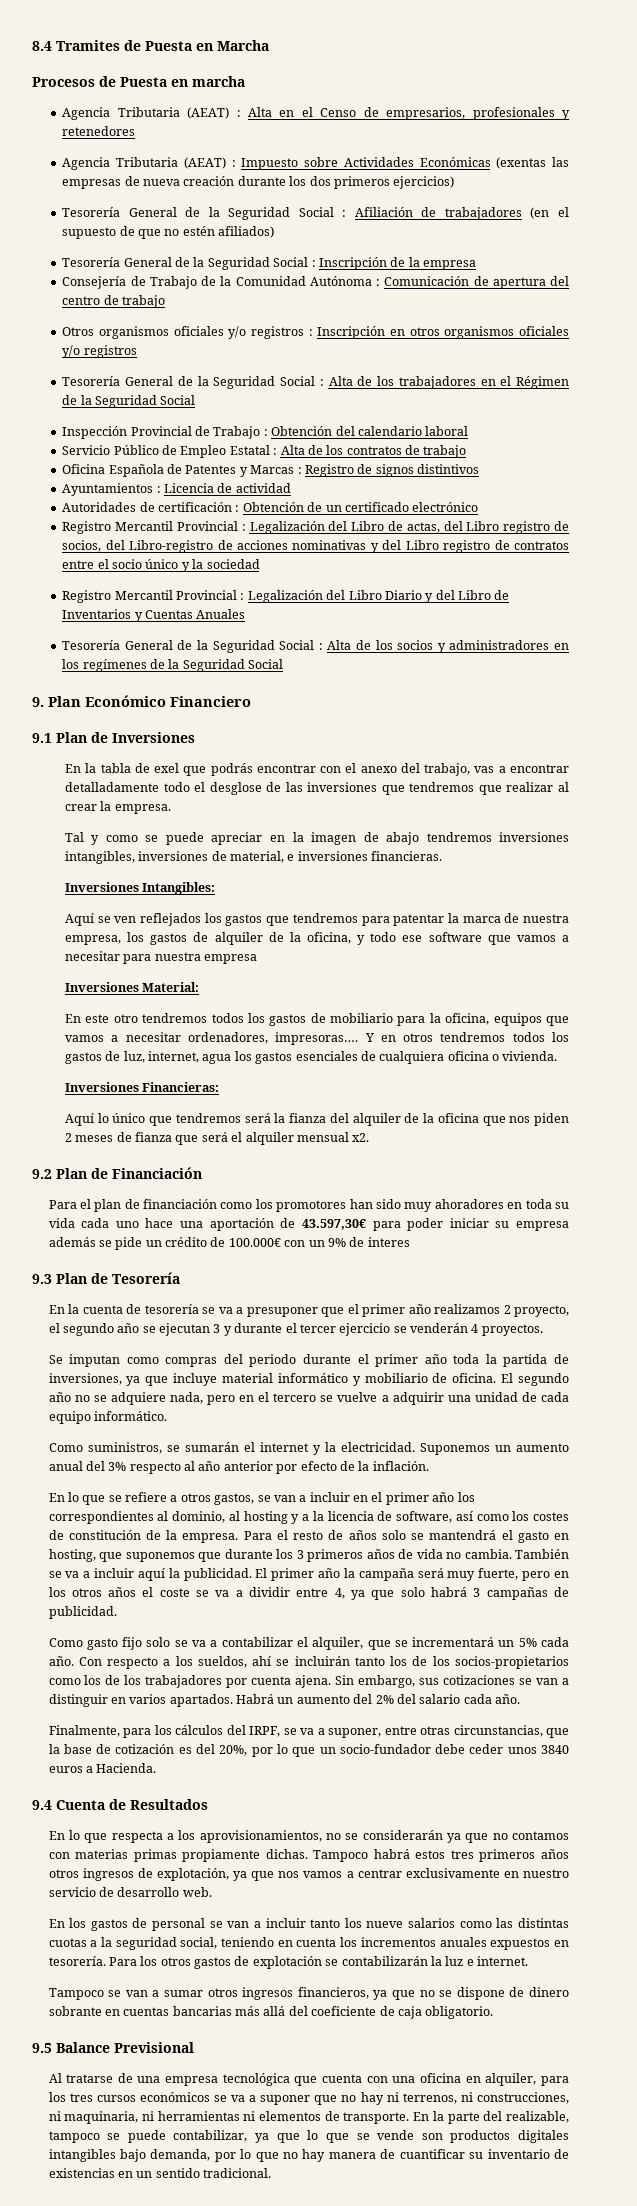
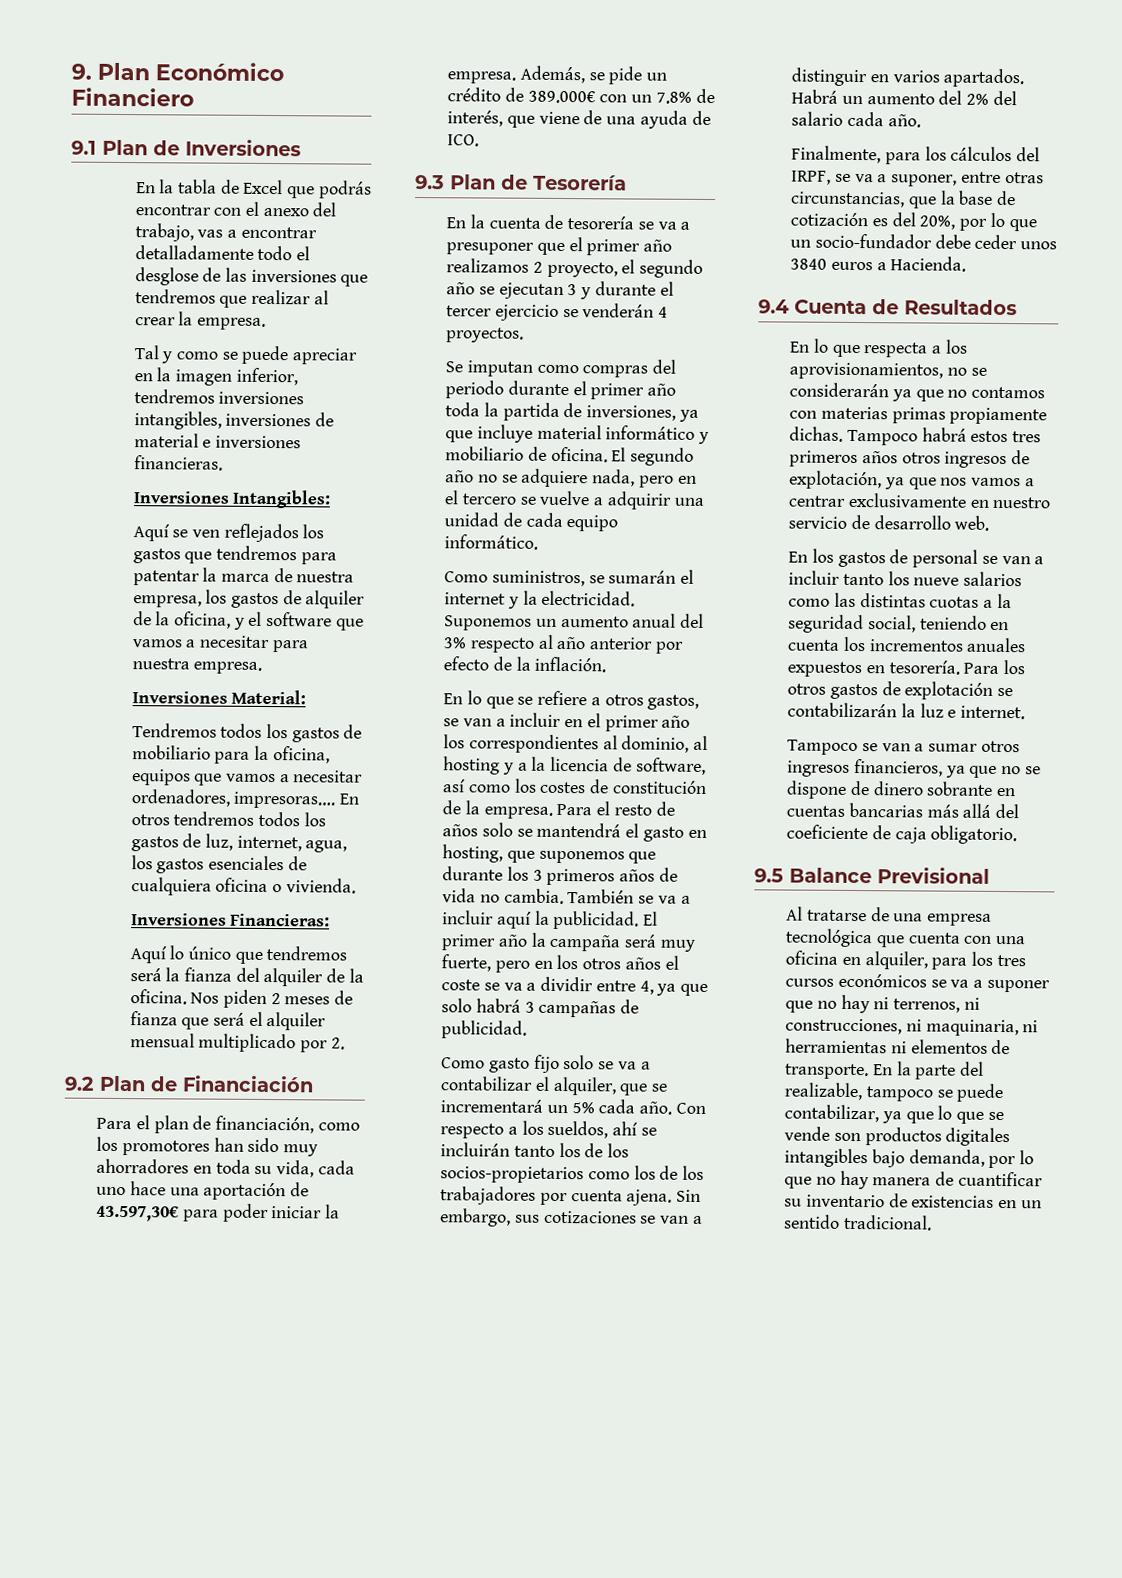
- 8.4 Tramites de Puesta en Marcha
- Procesos de Puesta en marcha
- Agencia Tributaria (AEAT) : Alta en el Censo de empresarios, profesionales y retenedores
- Agencia Tributaria (AEAT) : Impuesto sobre Actividades Económicas (exentas las empresas de nueva creación durante los dos primeros ejercicios)
- Tesorería General de la Seguridad Social : Afiliación de trabajadores (en el supuesto de que no estén afiliados)
- Tesorería General de la Seguridad Social : Inscripción de la empresa
- Consejería de Trabajo de la Comunidad Autónoma : Comunicación de apertura del centro de trabajo
- Otros organismos oficiales y/o registros : Inscripción en otros organismos oficiales y/o registros
- Tesorería General de la Seguridad Social : Alta de los trabajadores en el Régimen de la Seguridad Social
- Inspección Provincial de Trabajo : Obtención del calendario laboral
- Servicio Público de Empleo Estatal : Alta de los contratos de trabajo
- Oficina Española de Patentes y Marcas : Registro de signos distintivos
- Ayuntamientos : Licencia de actividad
- Autoridades de certificación : Obtención de un certificado electrónico
- Registro Mercantil Provincial : Legalización del Libro de actas, del Libro registro de socios, del Libro-registro de acciones nominativas y del Libro registro de contratos entre el socio único y la sociedad
- Registro Mercantil Provincial : Legalización del Libro Diario y del Libro de Inventarios y Cuentas Anuales
- Tesorería General de la Seguridad Social : Alta de los socios y administradores en los regímenes de la Seguridad Social
- En la tabla de exel que podrás encontrar con el anexo del trabajo, vas a encontrar detalladamente todo el desglose de las inversiones que tendremos que realizar al crear la empresa.
+ En la tabla de Excel que podrás encontrar con el anexo del trabajo, vas a encontrar detalladamente todo el desglose de las inversiones que tendremos que realizar al crear la empresa.
- Tal y como se puede apreciar en la imagen de abajo tendremos inversiones intangibles, inversiones de material, e inversiones financieras.
+ Tal y como se puede apreciar en la imagen inferior, tendremos inversiones intangibles, inversiones de material e inversiones financieras.
- Aquí se ven reflejados los gastos que tendremos para patentar la marca de nuestra empresa, los gastos de alquiler de la oficina, y todo ese software que vamos a necesitar para nuestra empresa
+ Aquí se ven reflejados los gastos que tendremos para patentar la marca de nuestra empresa, los gastos de alquiler de la oficina, y el software que vamos a necesitar para nuestra empresa.
- En este otro tendremos todos los gastos de mobiliario para la oficina, equipos que vamos a necesitar ordenadores, impresoras….
+ Tendremos todos los gastos de mobiliario para la oficina, equipos que vamos a necesitar ordenadores, impresoras….
- Y en otros tendremos todos los gastos de luz, internet, agua los gastos esenciales de cualquiera oficina o vivienda.
+ En otros tendremos todos los gastos de luz, internet, agua, los gastos esenciales de cualquiera oficina o vivienda.
- Aquí lo único que tendremos será la fianza del alquiler de la oficina que nos piden 2 meses de fianza que será el alquiler mensual x2.
+ Aquí lo único que tendremos será la fianza del alquiler de la oficina. Nos piden 2 meses de fianza que será el alquiler mensual multiplicado por 2.
- Para el plan de financiación como los promotores han sido muy ahoradores en toda su vida cada uno hace una aportación de 43.597,30€ para poder iniciar su empresa además se pide un crédito de 100.000€ con un 9% de interes
+ Para el plan de financiación, como los promotores han sido muy ahorradores en toda su vida, cada uno hace una aportación de 43.597,30€ para poder iniciar la empresa. Además, se pide un crédito de 389.000€ con un 7.8% de interés, que viene de una ayuda de ICO.

